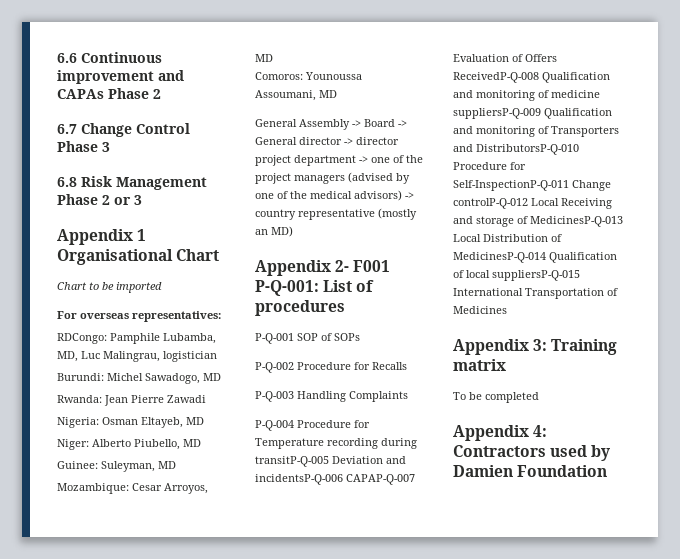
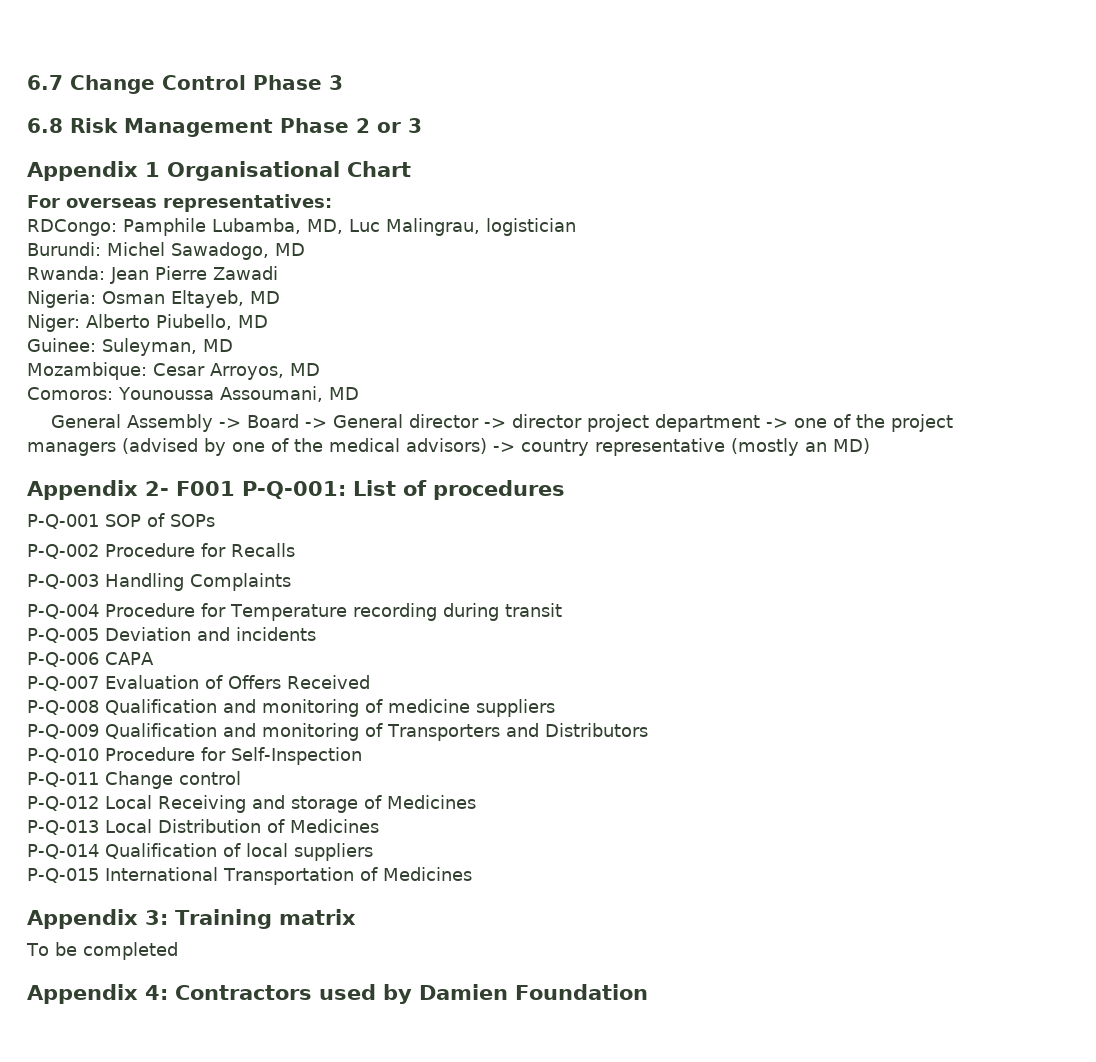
- 6.6 Continuous improvement and CAPAs Phase 2
- Chart to be imported
- P-Q-004 Procedure for Temperature recording during transitP-Q-005 Deviation and incidentsP-Q-006 CAPAP-Q-007 Evaluation of Offers ReceivedP-Q-008 Qualification and monitoring of medicine suppliersP-Q-009 Qualification and monitoring of Transporters and DistributorsP-Q-010 Procedure for Self-InspectionP-Q-011 Change controlP-Q-012 Local Receiving and storage of MedicinesP-Q-013 Local Distribution of MedicinesP-Q-014 Qualification of local suppliersP-Q-015 International Transportation of Medicines
+ P-Q-004 Procedure for Temperature recording during transit
+ P-Q-005 Deviation and incidents
+ P-Q-006 CAPA
+ P-Q-007 Evaluation of Offers Received
+ P-Q-008 Qualification and monitoring of medicine suppliers
+ P-Q-009 Qualification and monitoring of Transporters and Distributors
+ P-Q-010 Procedure for Self-Inspection
+ P-Q-011 Change control
+ P-Q-012 Local Receiving and storage of Medicines
+ P-Q-013 Local Distribution of Medicines
+ P-Q-014 Qualification of local suppliers
+ P-Q-015 International Transportation of Medicines

